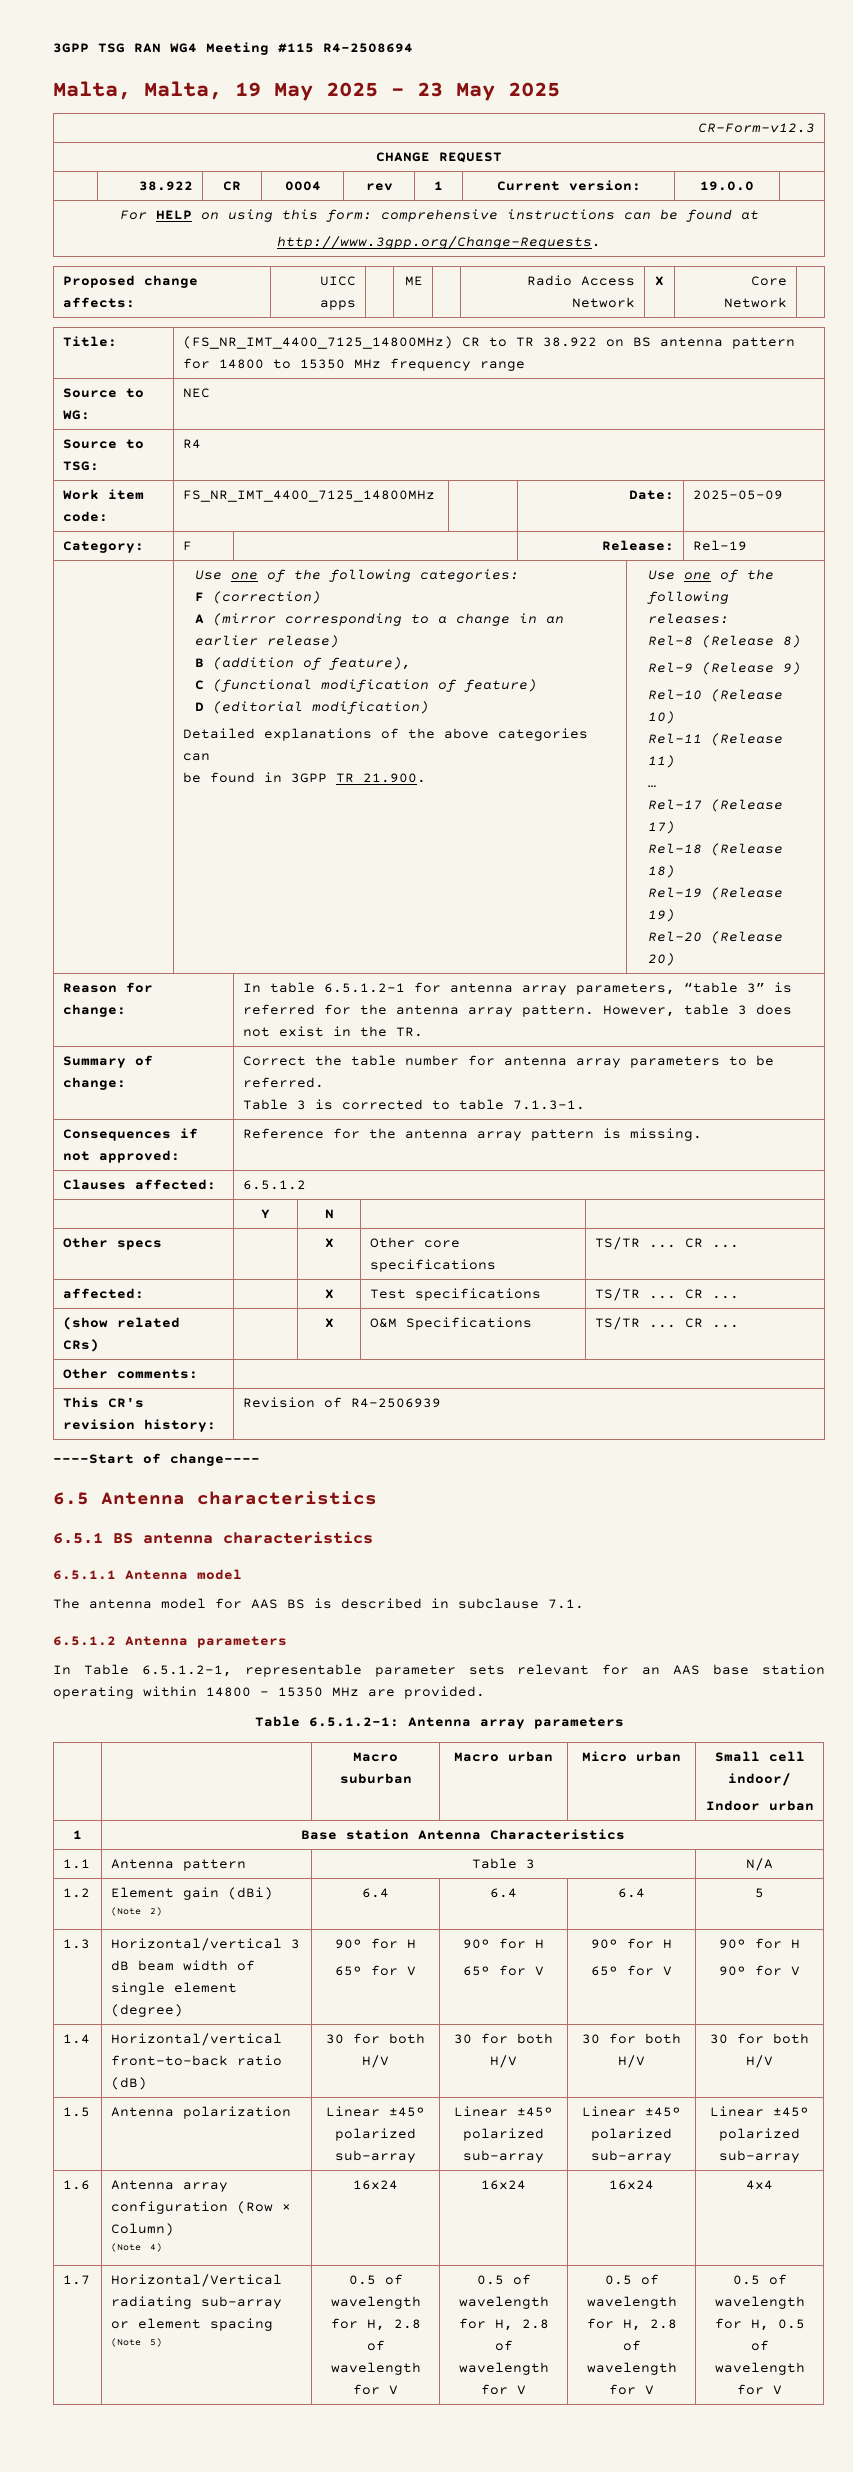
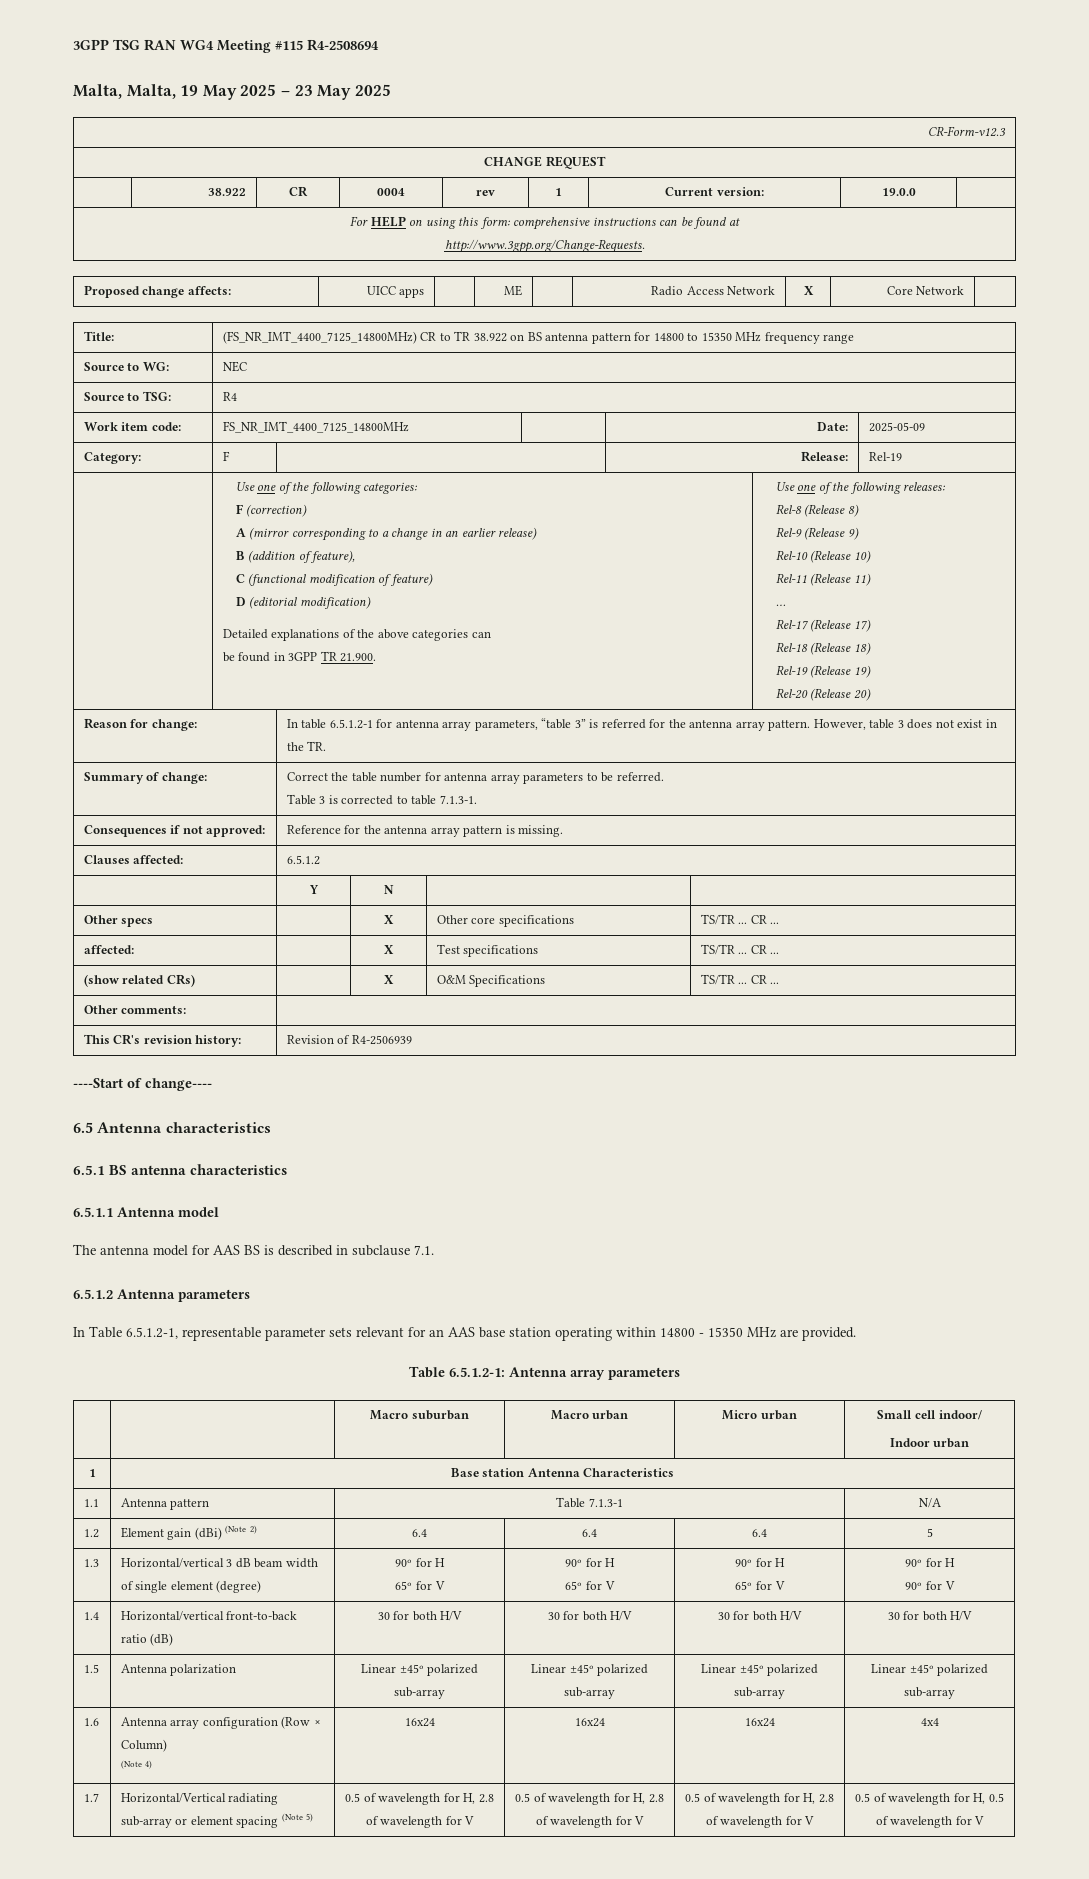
- 1.1 | Antenna pattern | Table 3 | N/A
+ 1.1 | Antenna pattern | Table 7.1.3-1 | N/A

